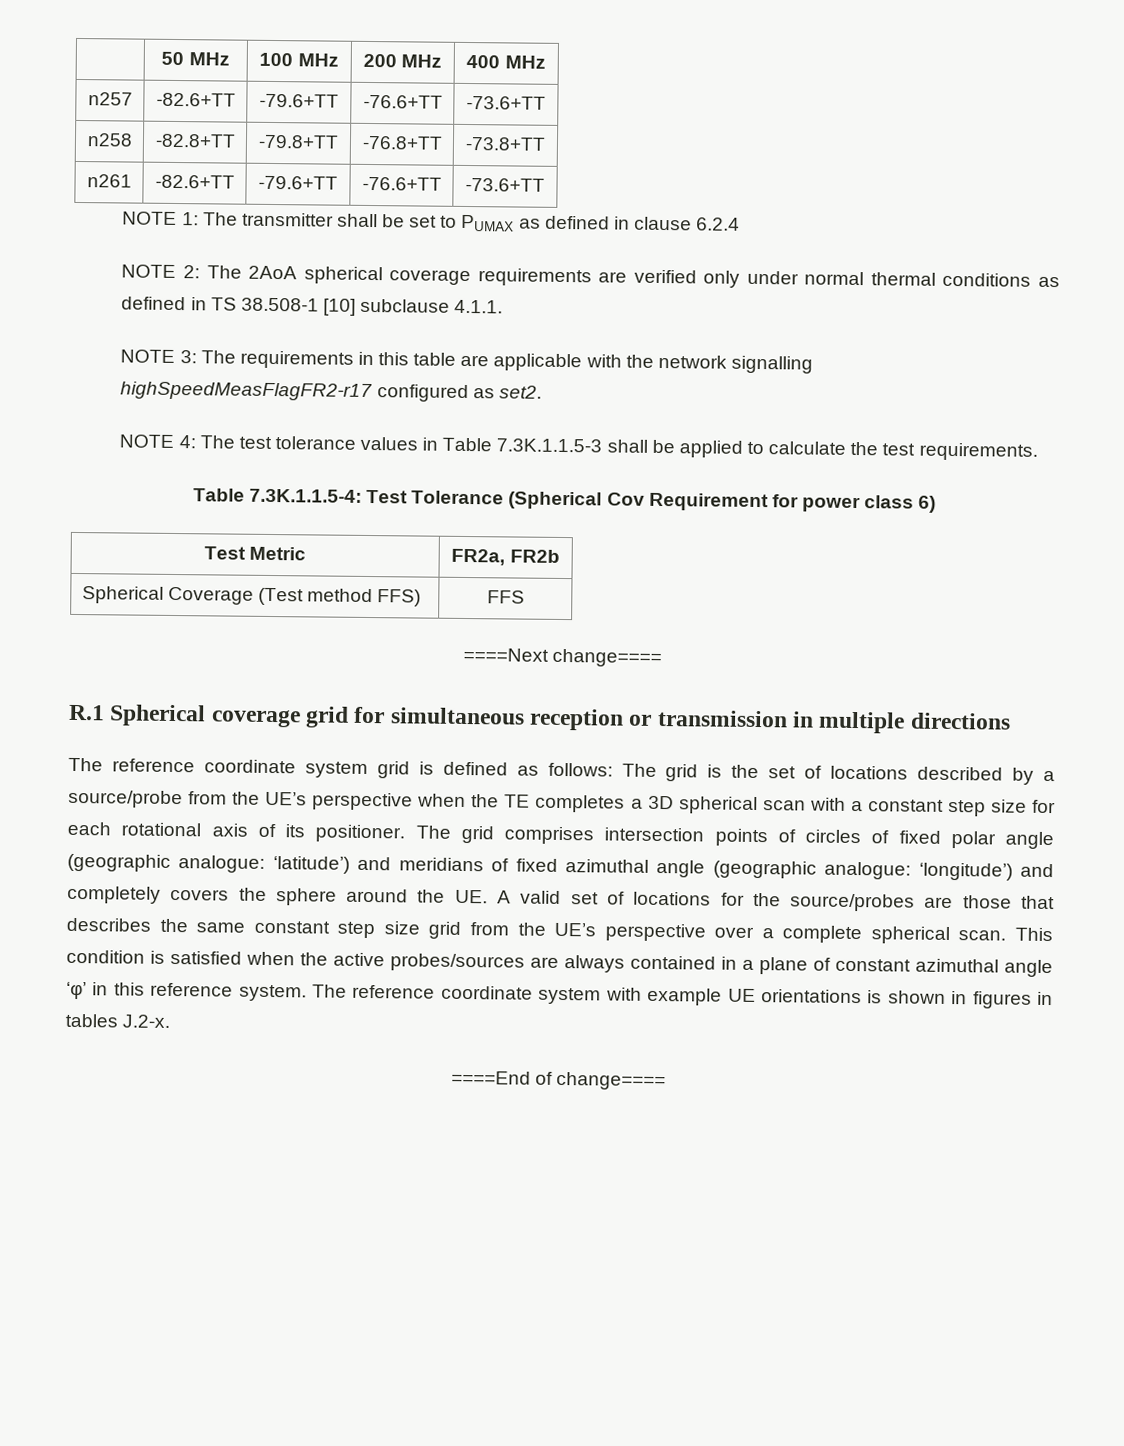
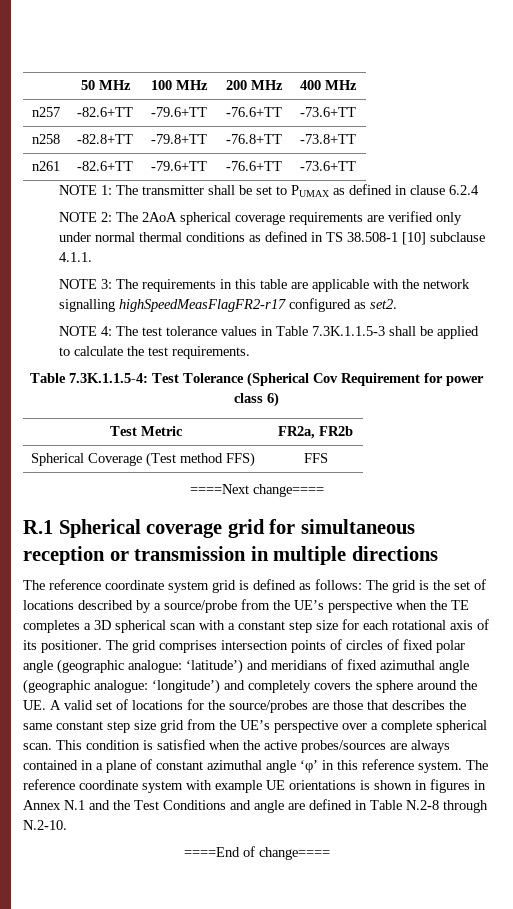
- The reference coordinate system with example UE orientations is shown in figures in tables J.2-x.
+ The reference coordinate system with example UE orientations is shown in figures in Annex N.1 and the Test Conditions and angle are defined in Table N.2-8 through N.2-10.

